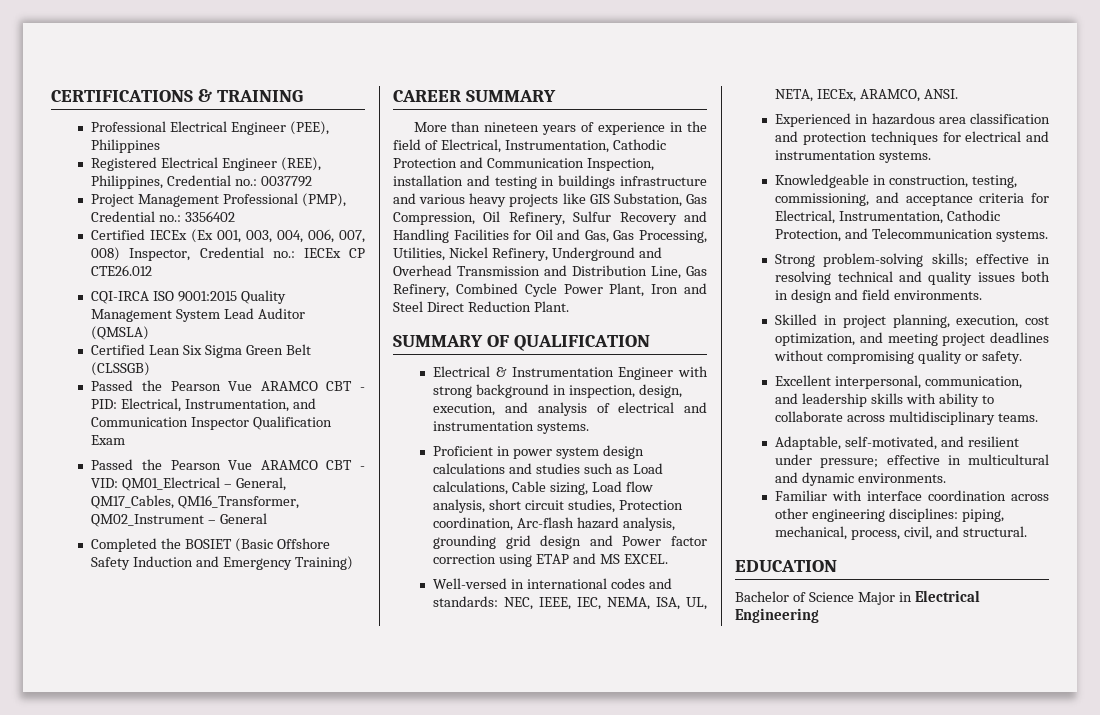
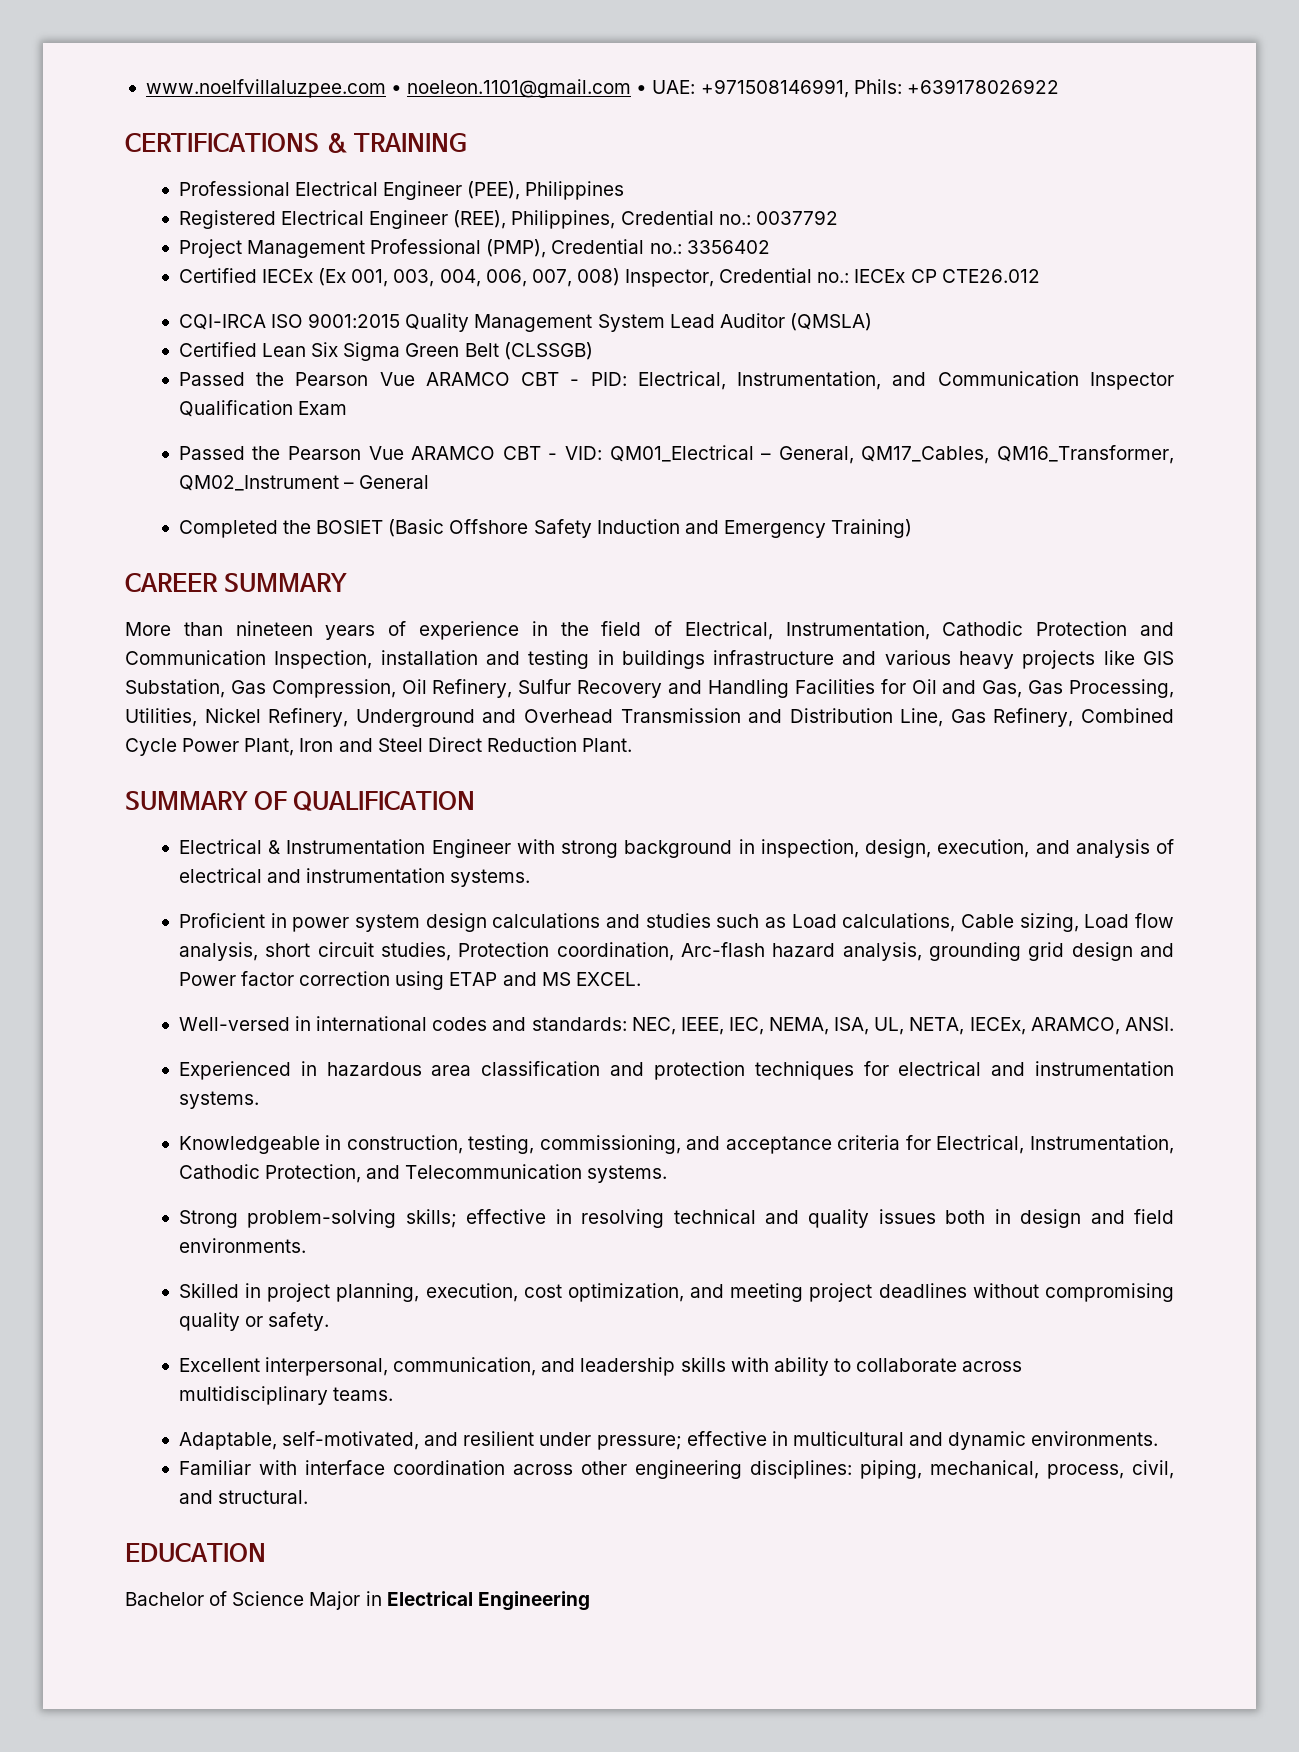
+ www.noelfvillaluzpee.com • noeleon.1101@gmail.com • UAE: +971508146991, Phils: +639178026922

